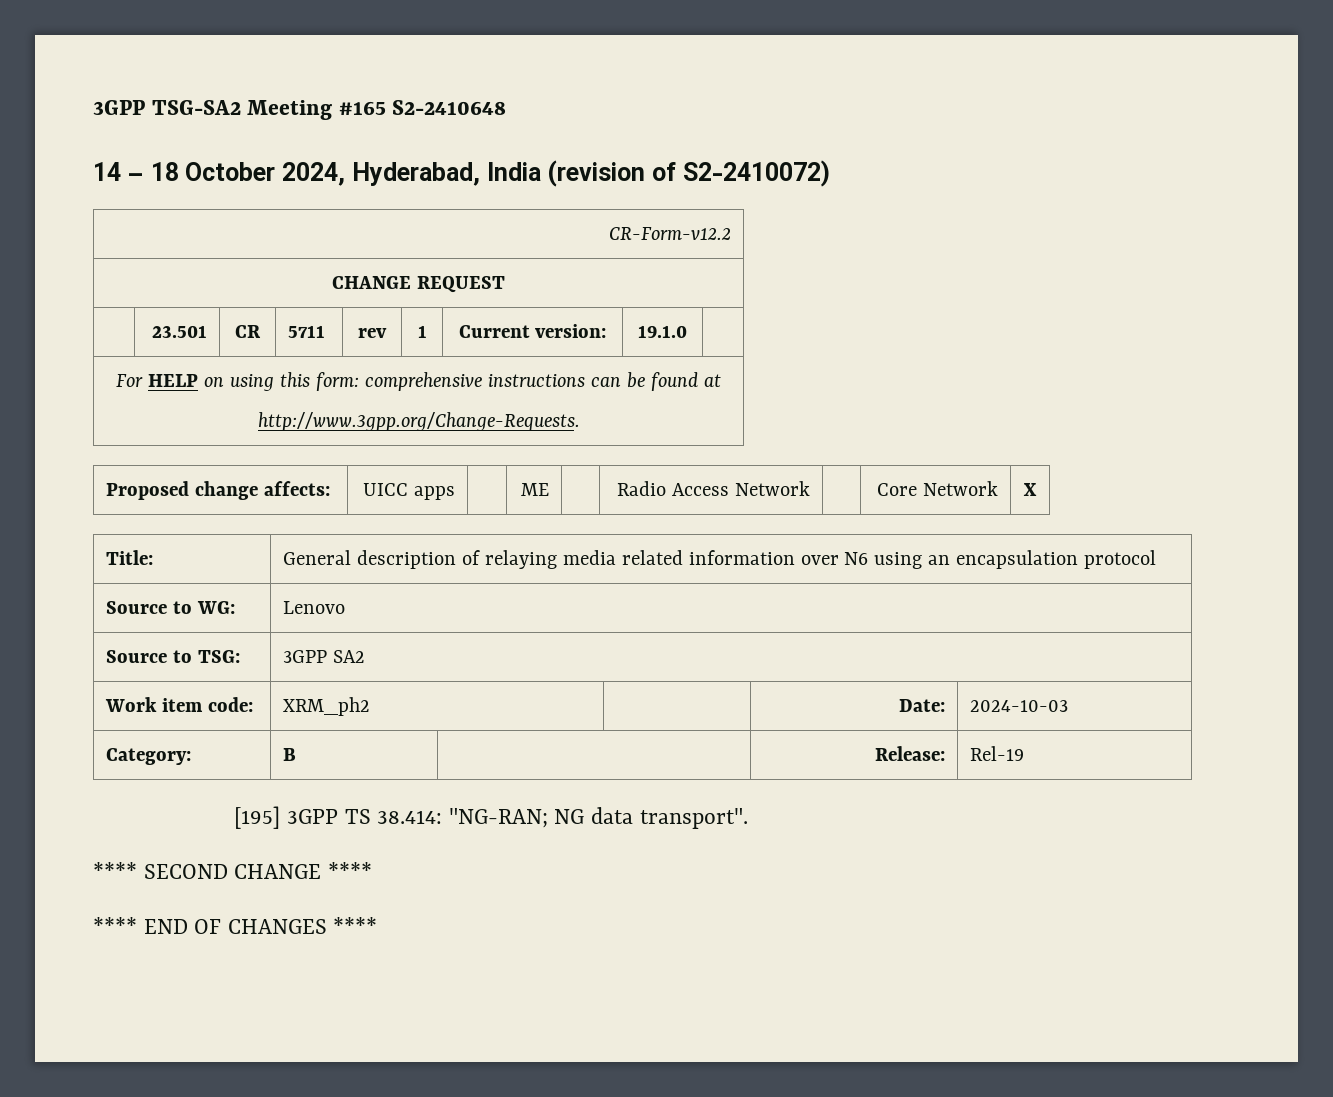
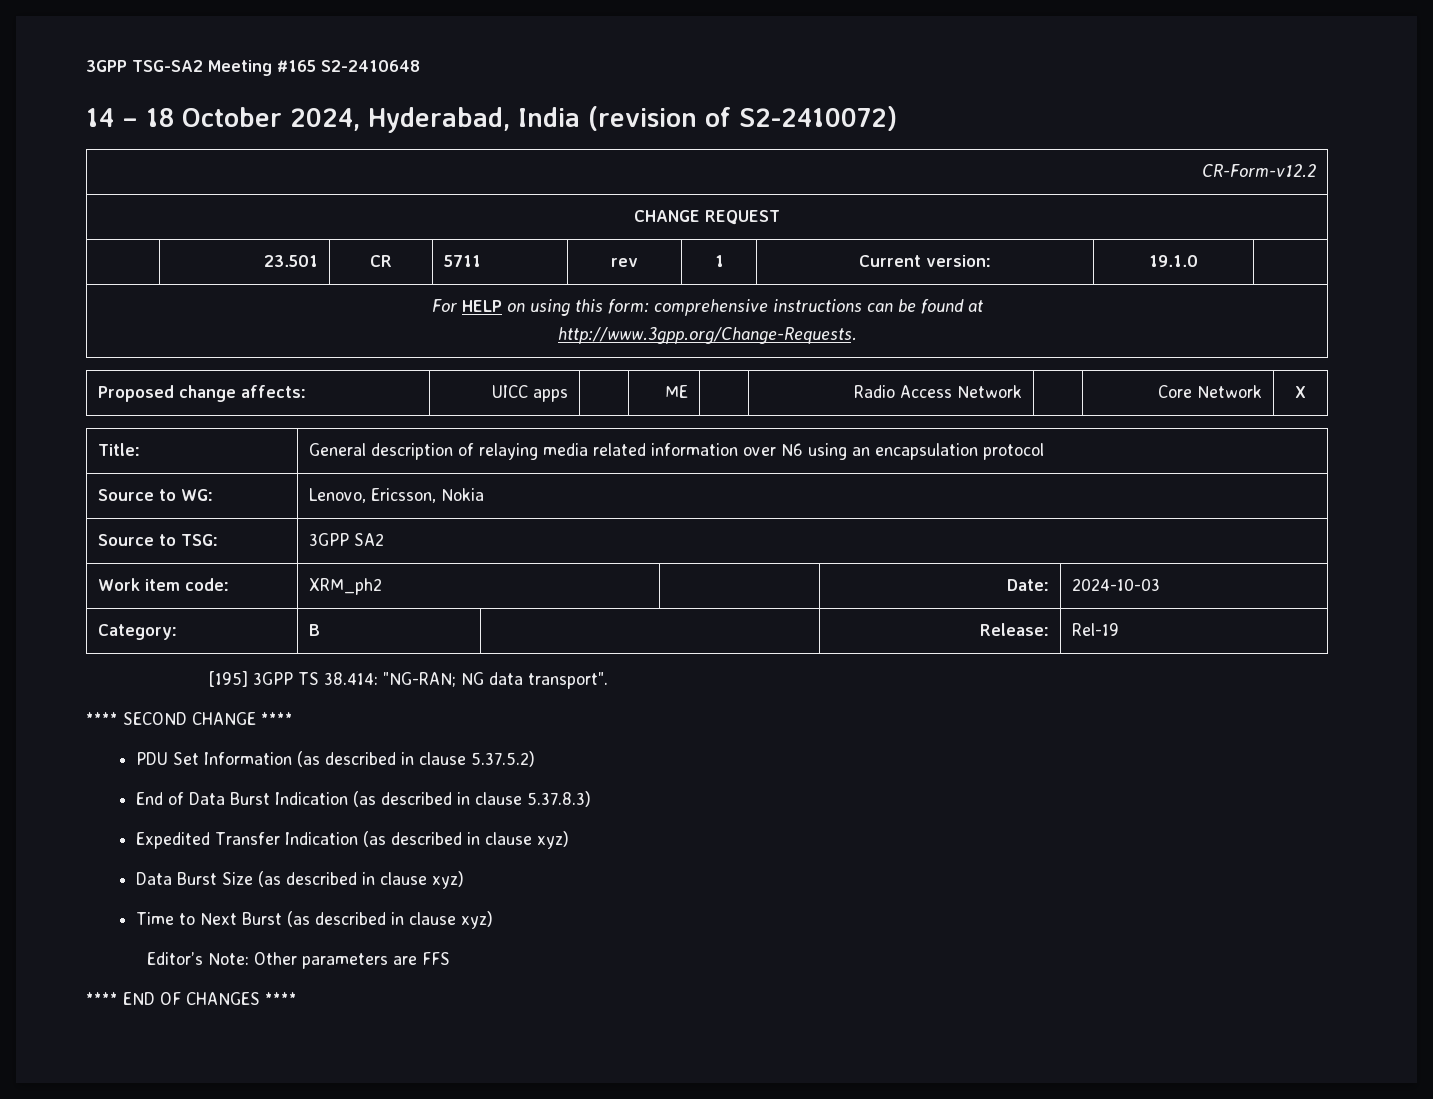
- Source to WG: | Lenovo
+ Source to WG: | Lenovo, Ericsson, Nokia
+ PDU Set Information (as described in clause 5.37.5.2)
+ End of Data Burst Indication (as described in clause 5.37.8.3)
+ Expedited Transfer Indication (as described in clause xyz)
+ Data Burst Size (as described in clause xyz)
+ Time to Next Burst (as described in clause xyz)
+ Editor’s Note: Other parameters are FFS

